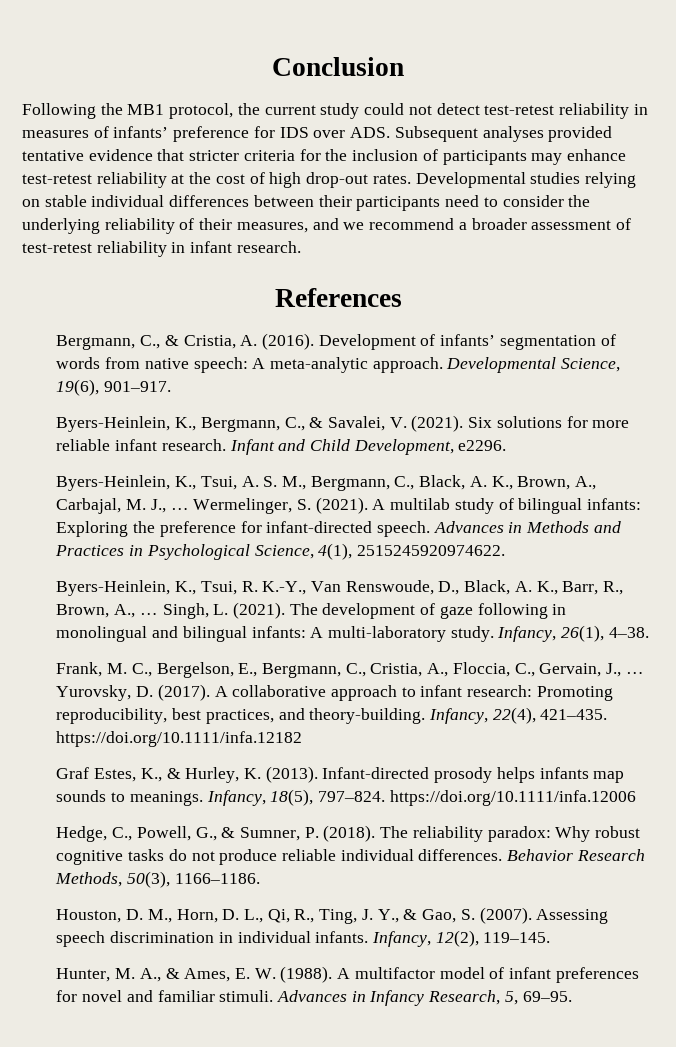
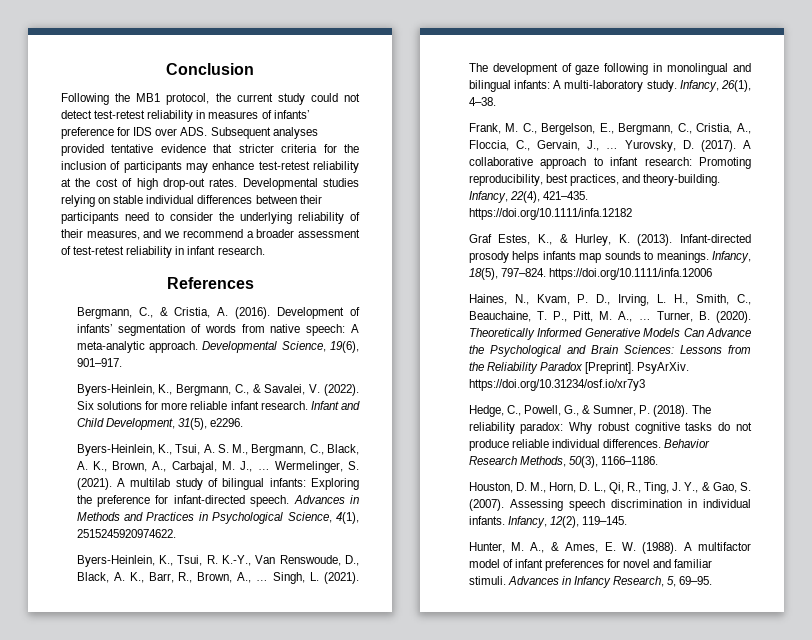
- Byers-Heinlein, K., Bergmann, C., & Savalei, V. (2021).
+ Byers-Heinlein, K., Bergmann, C., & Savalei, V. (2022).
- Infant and Child Development, e2296.
+ Infant and Child Development, 31(5), e2296.
+ Haines, N., Kvam, P. D., Irving, L. H., Smith, C., Beauchaine, T. P., Pitt, M. A., … Turner, B. (2020). Theoretically Informed Generative Models Can Advance the Psychological and Brain Sciences: Lessons from the Reliability Paradox [Preprint]. PsyArXiv. https://doi.org/10.31234/osf.io/xr7y3

